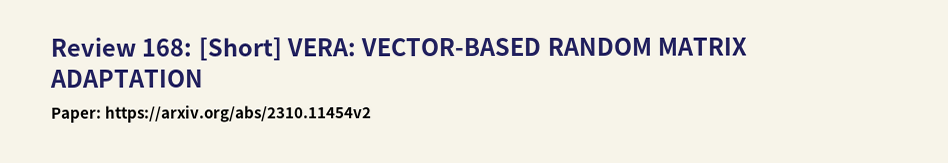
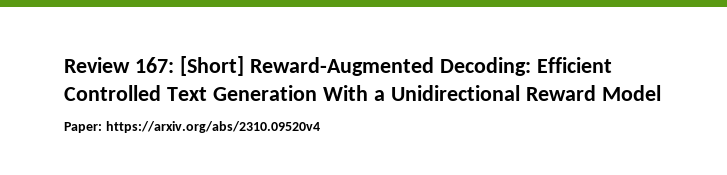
- Review 168: [Short] VERA: VECTOR-BASED RANDOM MATRIX ADAPTATION
+ Review 167: [Short] Reward-Augmented Decoding: Efficient Controlled Text Generation With a Unidirectional Reward Model
- Paper: https://arxiv.org/abs/2310.11454v2
+ Paper: https://arxiv.org/abs/2310.09520v4

